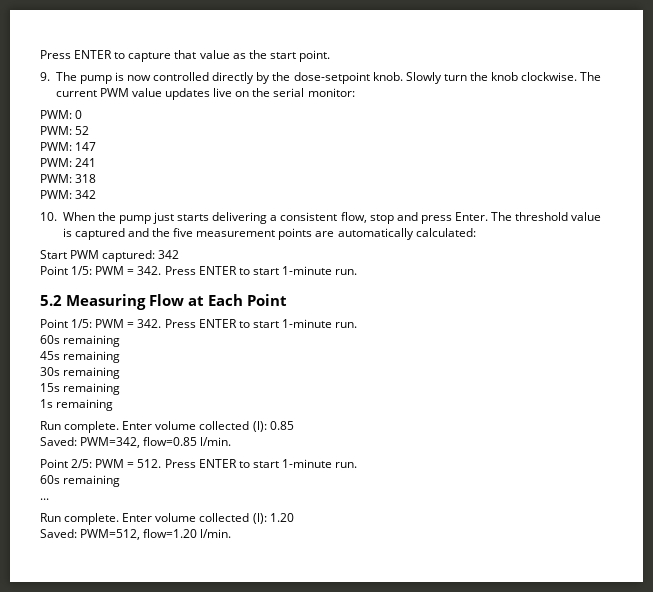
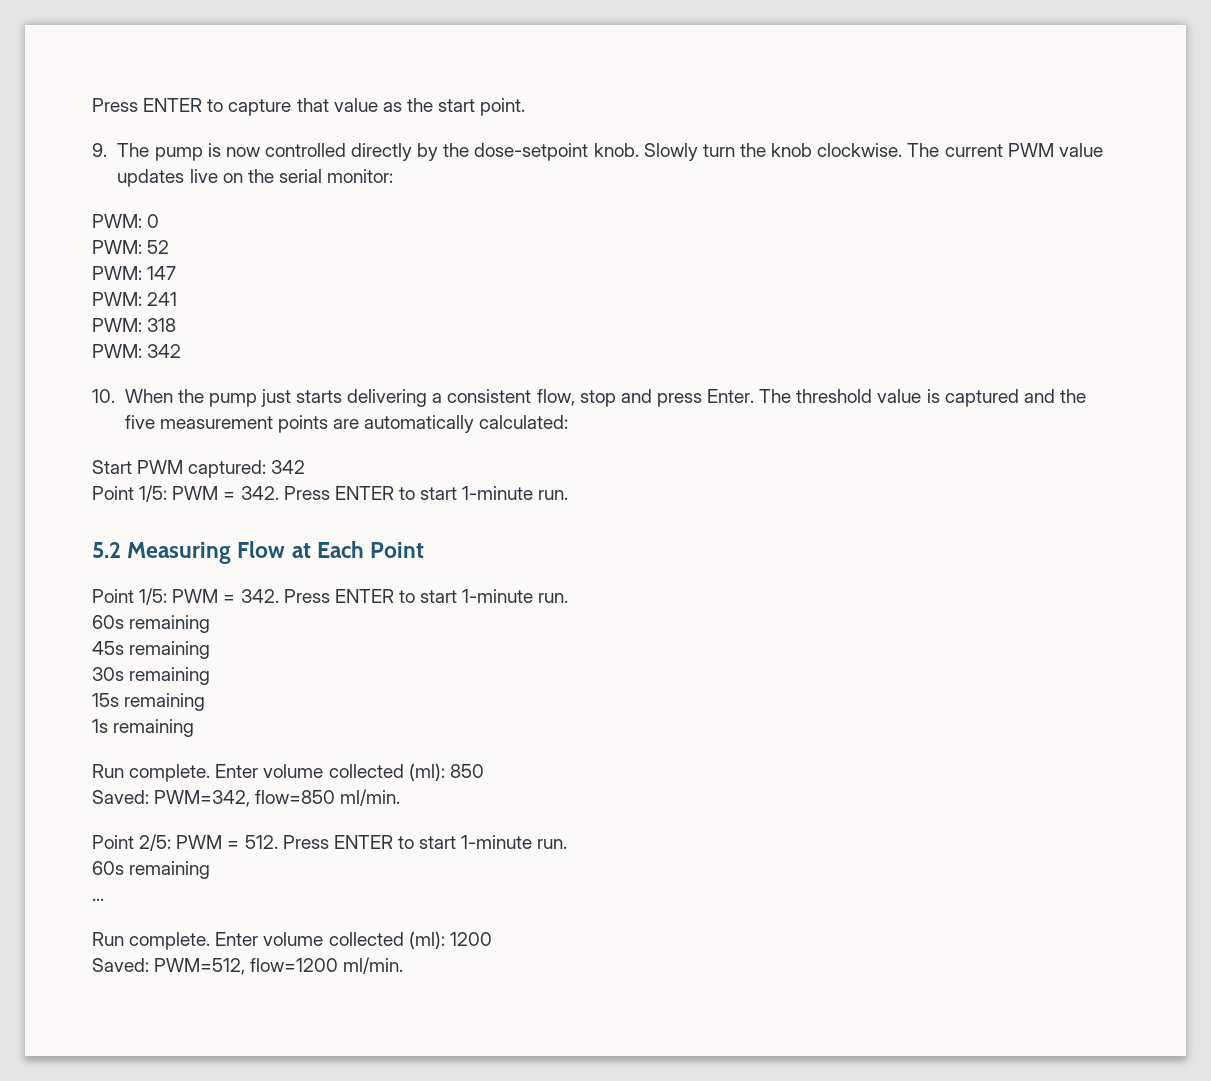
- Enter volume collected (l): 0.85
+ Enter volume collected (ml): 850
- Saved: PWM=342, flow=0.85 l/min.
+ Saved: PWM=342, flow=850 ml/min.
- Enter volume collected (l): 1.20
+ Enter volume collected (ml): 1200
- Saved: PWM=512, flow=1.20 l/min.
+ Saved: PWM=512, flow=1200 ml/min.

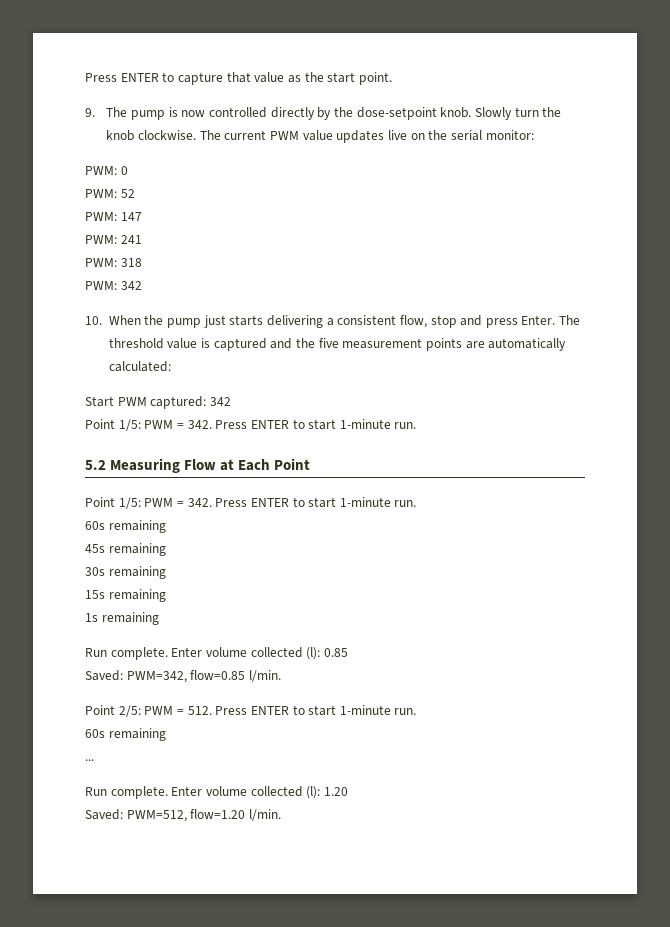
- Enter volume collected (ml): 850
+ Enter volume collected (l): 0.85
- Saved: PWM=342, flow=850 ml/min.
+ Saved: PWM=342, flow=0.85 l/min.
- Enter volume collected (ml): 1200
+ Enter volume collected (l): 1.20
- Saved: PWM=512, flow=1200 ml/min.
+ Saved: PWM=512, flow=1.20 l/min.

